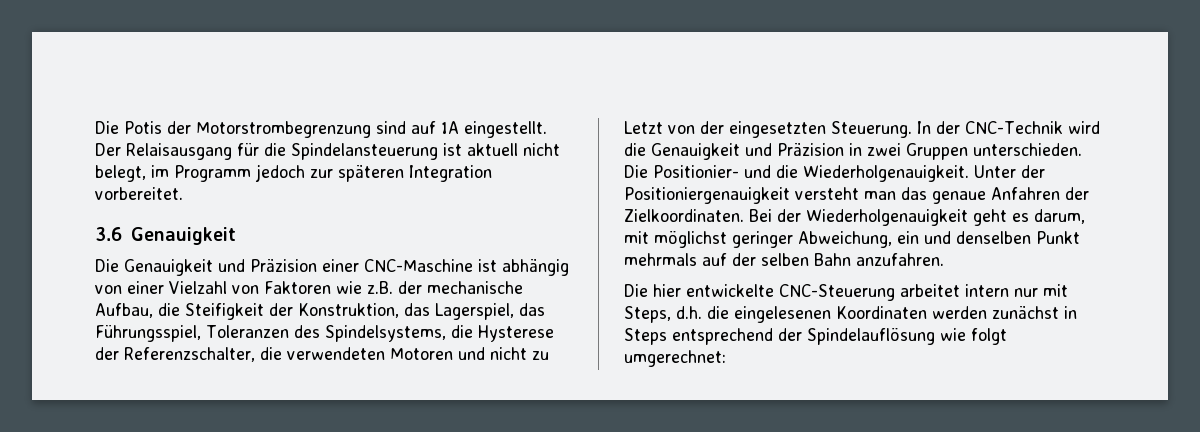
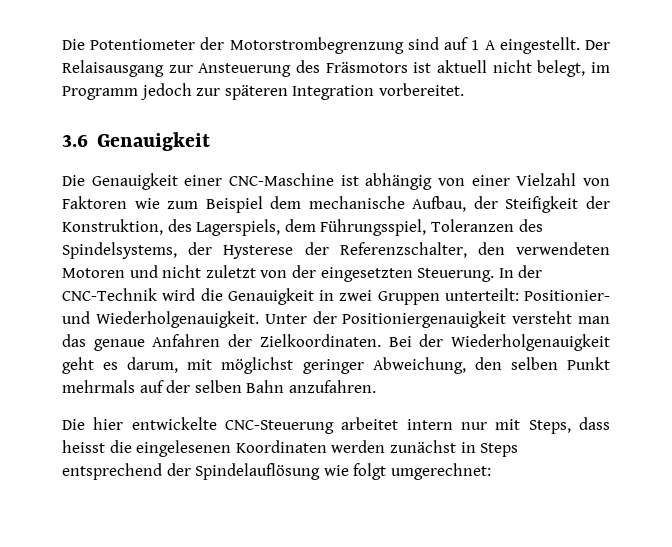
- Die Potis der Motorstrombegrenzung sind auf 1A eingestellt.
+ Die Potentiometer der Motorstrombegrenzung sind auf 1 A eingestellt.
- Der Relaisausgang für die Spindelansteuerung ist aktuell nicht belegt, im Programm jedoch zur späteren Integration vorbereitet.
+ Der Relaisausgang zur Ansteuerung des Fräsmotors ist aktuell nicht belegt, im Programm jedoch zur späteren Integration vorbereitet.
- Die Genauigkeit und Präzision einer CNC-Maschine ist abhängig von einer Vielzahl von Faktoren wie z.B. der mechanische Aufbau, die Steifigkeit der Konstruktion, das Lagerspiel, das Führungsspiel, Toleranzen des Spindelsystems, die Hysterese der Referenzschalter, die verwendeten Motoren und nicht zu Letzt von der eingesetzten Steuerung.
+ Die Genauigkeit einer CNC-Maschine ist abhängig von einer Vielzahl von Faktoren wie zum Beispiel dem mechanische Aufbau, der Steifigkeit der Konstruktion, des Lagerspiels, dem Führungsspiel, Toleranzen des Spindelsystems, der Hysterese der Referenzschalter, den verwendeten Motoren und nicht zuletzt von der eingesetzten Steuerung.
- In der CNC-Technik wird die Genauigkeit und Präzision in zwei Gruppen unterschieden. Die Positionier- und die Wiederholgenauigkeit.
+ In der CNC-Technik wird die Genauigkeit in zwei Gruppen unterteilt: Positionier- und Wiederholgenauigkeit.
- Bei der Wiederholgenauigkeit geht es darum, mit möglichst geringer Abweichung, ein und denselben Punkt mehrmals auf der selben Bahn anzufahren.
+ Bei der Wiederholgenauigkeit geht es darum, mit möglichst geringer Abweichung, den selben Punkt mehrmals auf der selben Bahn anzufahren.
- Die hier entwickelte CNC-Steuerung arbeitet intern nur mit Steps, d.h. die eingelesenen Koordinaten werden zunächst in Steps entsprechend der Spindelauflösung wie folgt umgerechnet:
+ Die hier entwickelte CNC-Steuerung arbeitet intern nur mit Steps, dass heisst die eingelesenen Koordinaten werden zunächst in Steps entsprechend der Spindelauflösung wie folgt umgerechnet:

